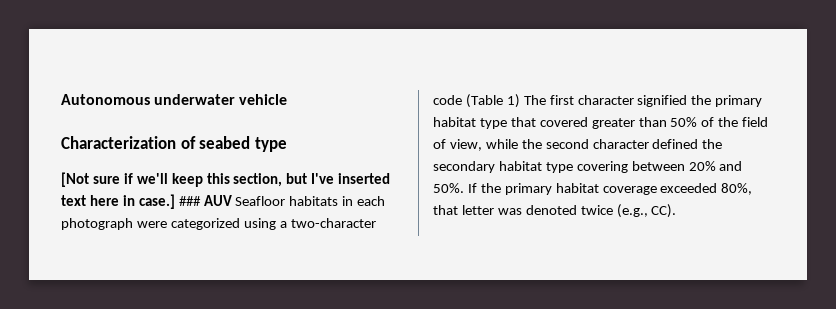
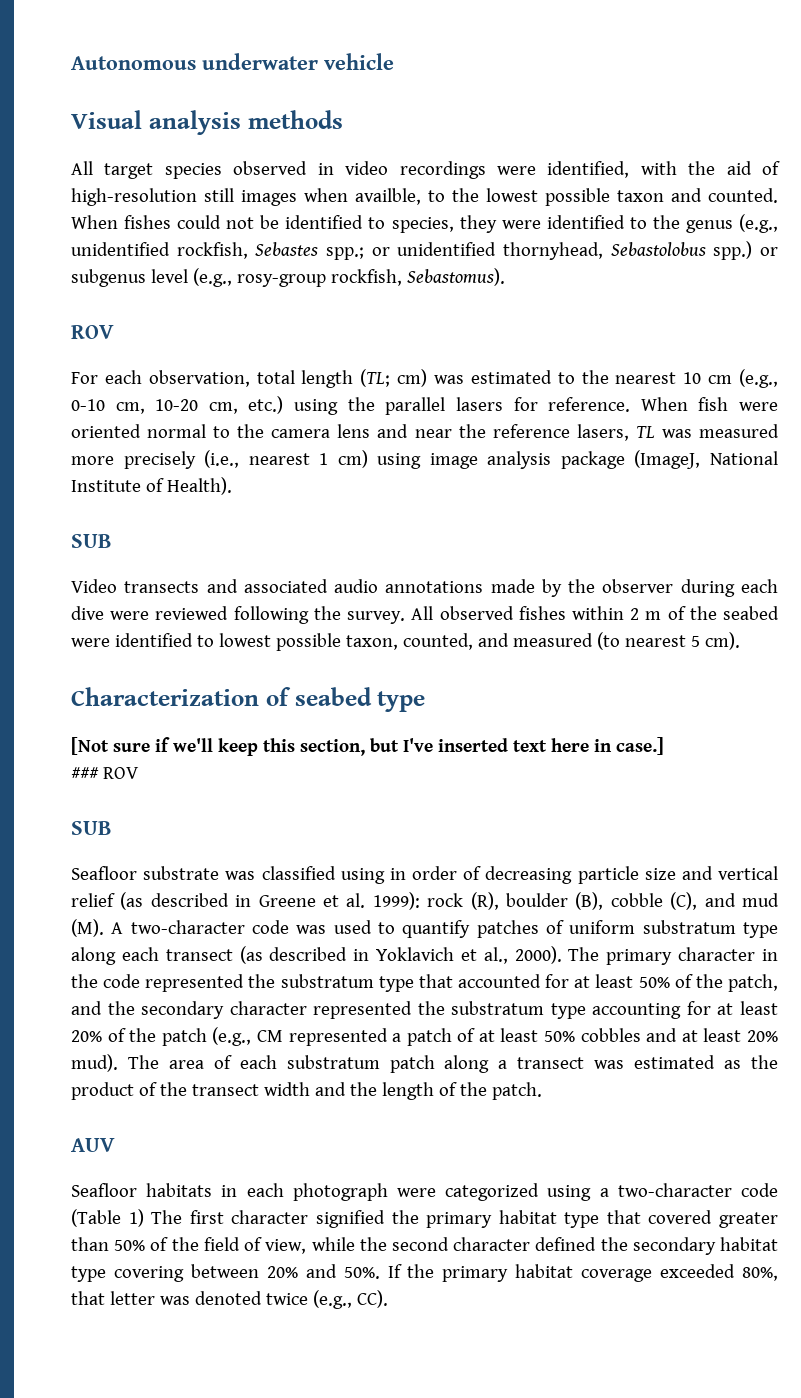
+ Visual analysis methods
+ All target species observed in video recordings were identified, with the aid of high-resolution still images when availble, to the lowest possible taxon and counted. When fishes could not be identified to species, they were identified to the genus (e.g., unidentified rockfish, Sebastes spp.; or unidentified thornyhead, Sebastolobus spp.) or subgenus level (e.g., rosy-group rockfish, Sebastomus).
+ ROV
+ For each observation, total length (TL; cm) was estimated to the nearest 10 cm (e.g., 0-10 cm, 10-20 cm, etc.) using the parallel lasers for reference. When fish were oriented normal to the camera lens and near the reference lasers, TL was measured more precisely (i.e., nearest 1 cm) using image analysis package (ImageJ, National Institute of Health).
+ SUB
+ Video transects and associated audio annotations made by the observer during each dive were reviewed following the survey. All observed fishes within 2 m of the seabed were identified to lowest possible taxon, counted, and measured (to nearest 5 cm).
- [Not sure if we'll keep this section, but I've inserted text here in case.] ### AUV Seafloor habitats in each photograph were categorized using a two-character code (Table 1) The first character signified the primary habitat type that covered greater than 50% of the field of view, while the second character defined the secondary habitat type covering between 20% and 50%.
+ [Not sure if we'll keep this section, but I've inserted text here in case.]
+ ### ROV
+ SUB
+ Seafloor substrate was classified using in order of decreasing particle size and vertical relief (as described in Greene et al. 1999): rock (R), boulder (B), cobble (C), and mud (M). A two-character code was used to quantify patches of uniform substratum type along each transect (as described in Yoklavich et al., 2000). The primary character in the code represented the substratum type that accounted for at least 50% of the patch, and the secondary character represented the substratum type accounting for at least 20% of the patch (e.g., CM represented a patch of at least 50% cobbles and at least 20% mud). The area of each substratum patch along a transect was estimated as the product of the transect width and the length of the patch.
+ AUV
+ Seafloor habitats in each photograph were categorized using a two-character code (Table 1) The first character signified the primary habitat type that covered greater than 50% of the field of view, while the second character defined the secondary habitat type covering between 20% and 50%.

